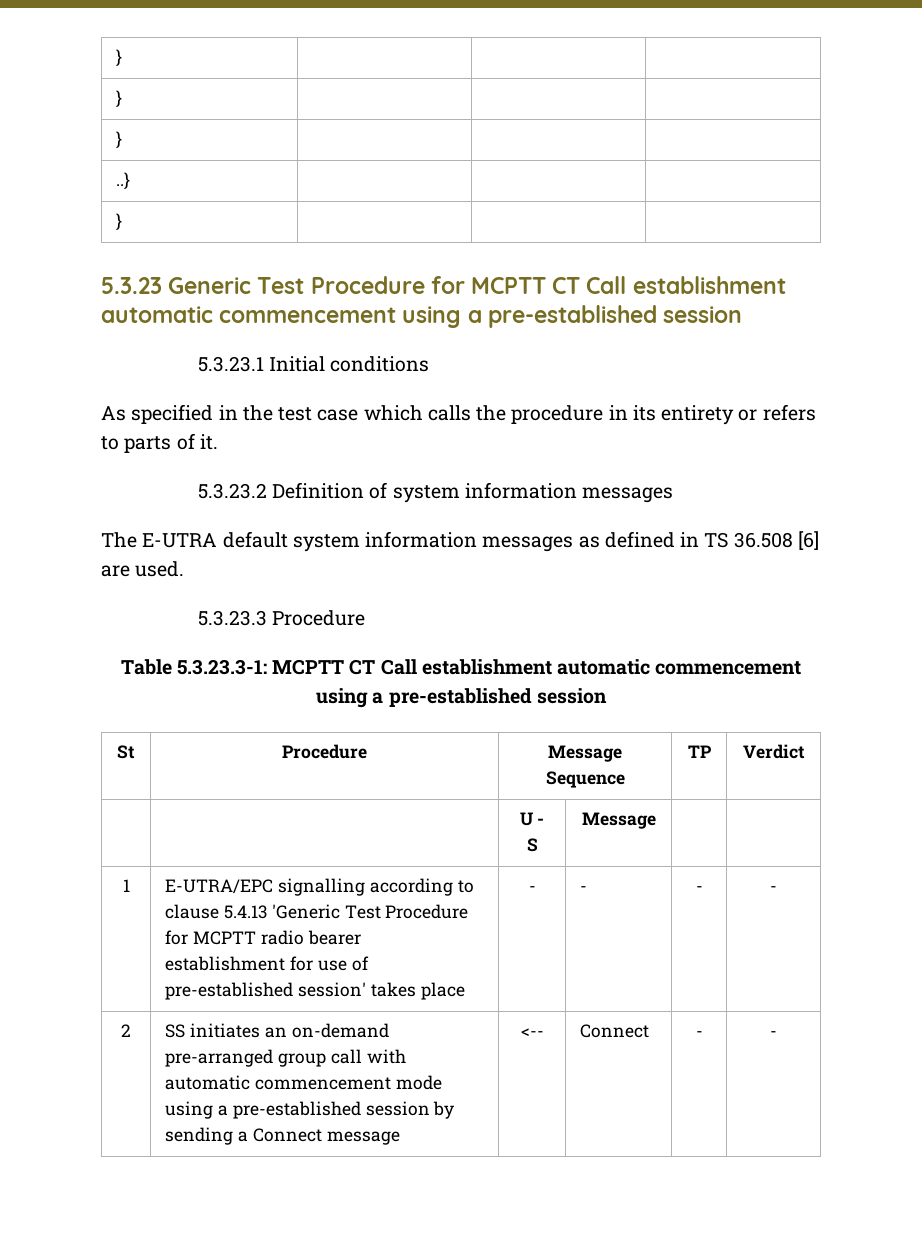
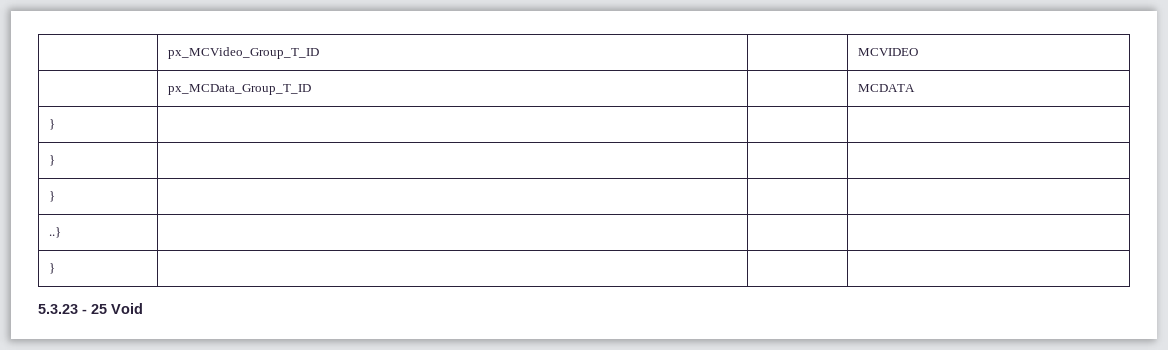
+ | px_MCVideo_Group_T_ID | | MCVIDEO
+ | px_MCData_Group_T_ID | | MCDATA
- 5.3.23 Generic Test Procedure for MCPTT CT Call establishment automatic commencement using a pre-established session
- 5.3.23.1 Initial conditions
- As specified in the test case which calls the procedure in its entirety or refers to parts of it.
- 5.3.23.2 Definition of system information messages
- The E-UTRA default system information messages as defined in TS 36.508 [6] are used.
- 5.3.23.3 Procedure
- Table 5.3.23.3-1: MCPTT CT Call establishment automatic commencement using a pre-established session
- St | Procedure | Message Sequence | TP | Verdict
- | | U - S | Message | |
- 1 | E-UTRA/EPC signalling according to clause 5.4.13 'Generic Test Procedure for MCPTT radio bearer establishment for use of pre-established session' takes place | - | - | - | -
- 2 | SS initiates an on-demand pre-arranged group call with automatic commencement mode using a pre-established session by sending a Connect message | <-- | Connect | - | -
+ 5.3.23 - 25 Void

